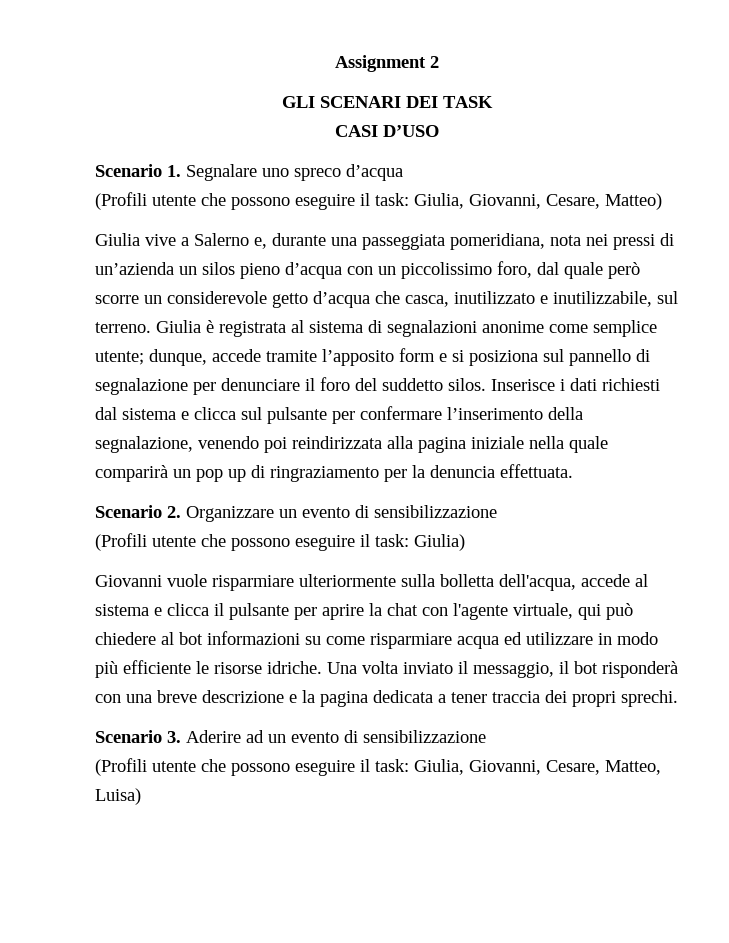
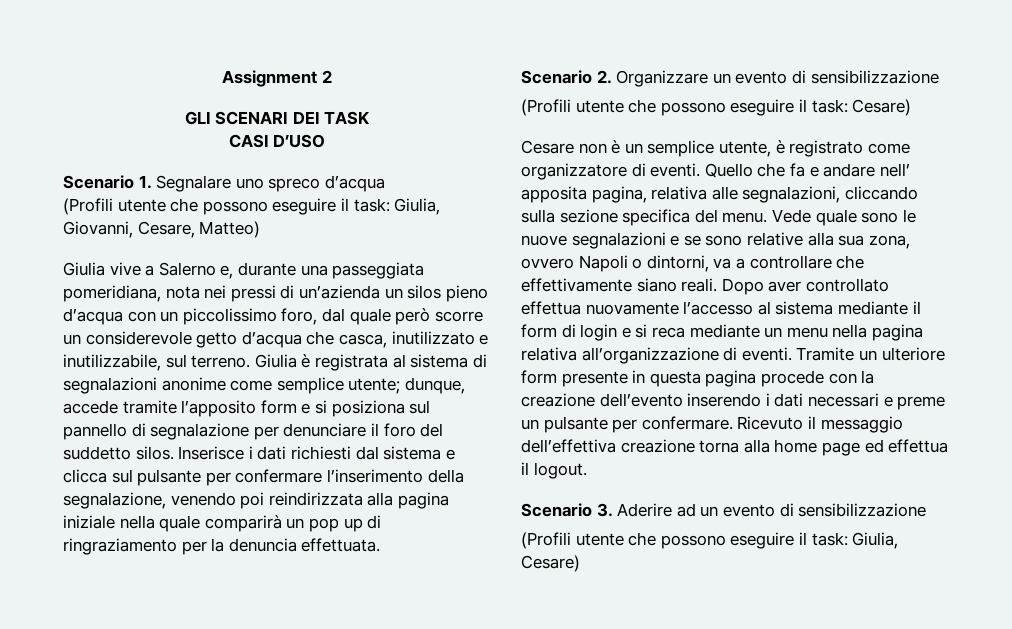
- (Profili utente che possono eseguire il task: Giulia)
- Giovanni vuole risparmiare ulteriormente sulla bolletta dell'acqua, accede al sistema e clicca il pulsante per aprire la chat con l'agente virtuale, qui può chiedere al bot informazioni su come risparmiare acqua ed utilizzare in modo più efficiente le risorse idriche. Una volta inviato il messaggio, il bot risponderà con una breve descrizione e la pagina dedicata a tener traccia dei propri sprechi.
+ (Profili utente che possono eseguire il task: Cesare)
+ Cesare non è un semplice utente, è registrato come organizzatore di eventi. Quello che fa e andare nell’ apposita pagina, relativa alle segnalazioni, cliccando sulla sezione specifica del menu. Vede quale sono le nuove segnalazioni e se sono relative alla sua zona, ovvero Napoli o dintorni, va a controllare che effettivamente siano reali. Dopo aver controllato effettua nuovamente l’accesso al sistema mediante il form di login e si reca mediante un menu nella pagina relativa all’organizzazione di eventi. Tramite un ulteriore form presente in questa pagina procede con la creazione dell’evento inserendo i dati necessari e preme un pulsante per confermare. Ricevuto il messaggio dell’effettiva creazione torna alla home page ed effettua il logout.
- (Profili utente che possono eseguire il task: Giulia, Giovanni, Cesare, Matteo, Luisa)
+ (Profili utente che possono eseguire il task: Giulia, Cesare)

